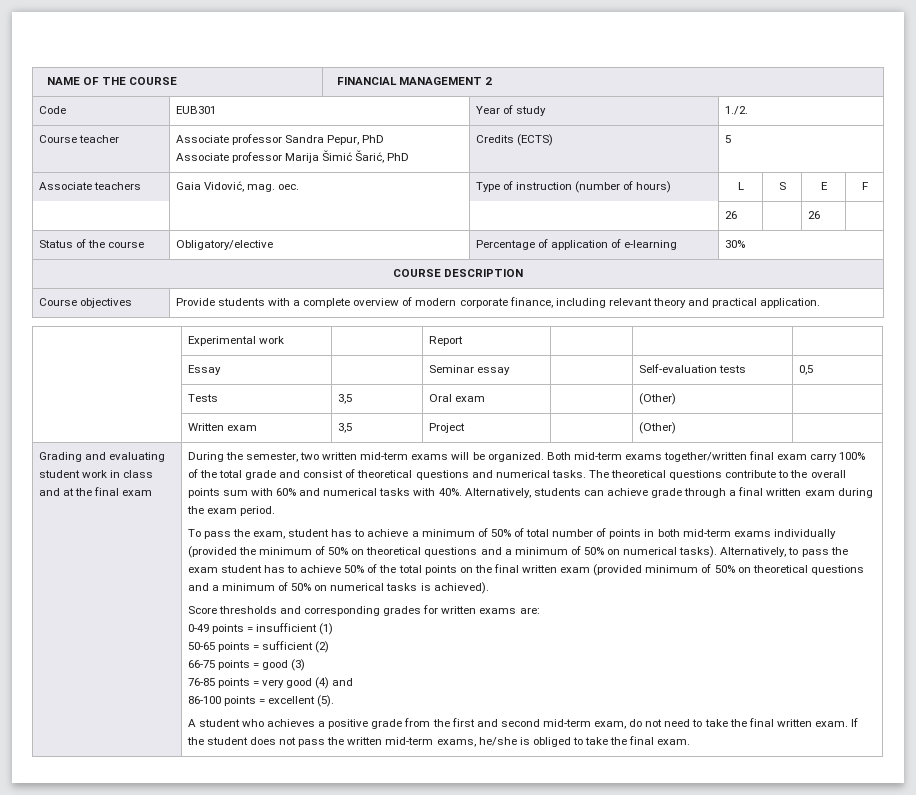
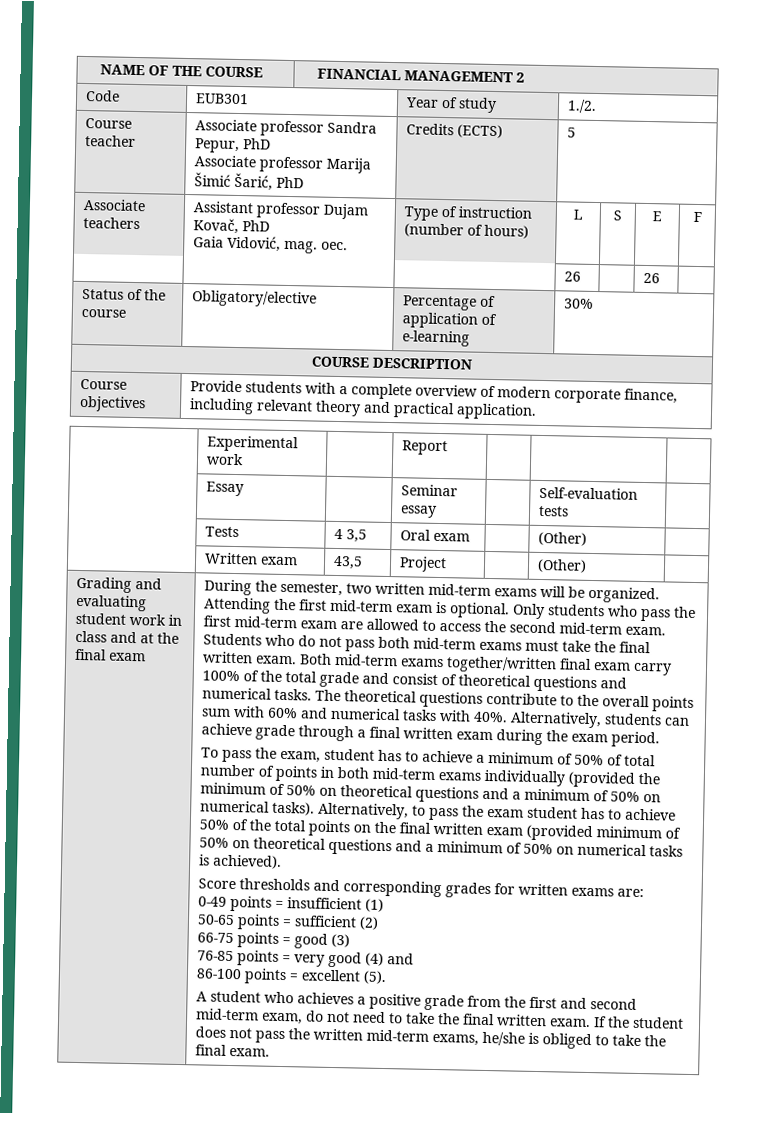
- Associate teachers | Gaia Vidović, mag. oec. | Type of instruction (number of hours) | L | S | E | F
+ Associate teachers | Assistant professor Dujam Kovač, PhD
+ Gaia Vidović, mag. oec. | Type of instruction (number of hours) | L | S | E | F
- | Essay | | Seminar essay | | Self-evaluation tests | 0,5
+ | Essay | | Seminar essay | | Self-evaluation tests |
- | Tests | 3,5 | Oral exam | | (Other) |
+ | Tests | 4 3,5 | Oral exam | | (Other) |
- | Written exam | 3,5 | Project | | (Other) |
+ | Written exam | 43,5 | Project | | (Other) |
+ Attending the first mid-term exam is optional. Only students who pass the first mid-term exam are allowed to access the second mid-term exam. Students who do not pass both mid-term exams must take the final written exam.

